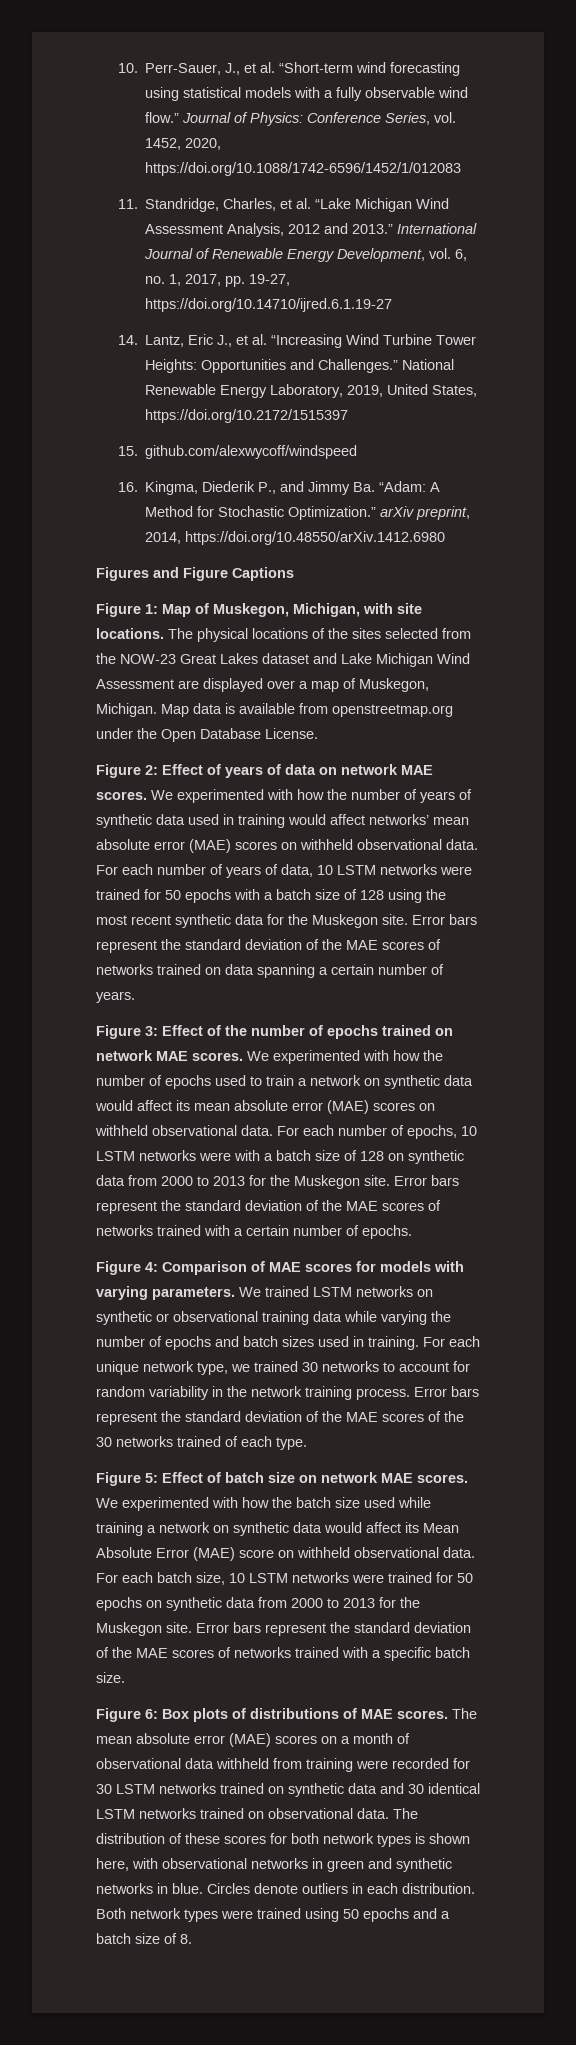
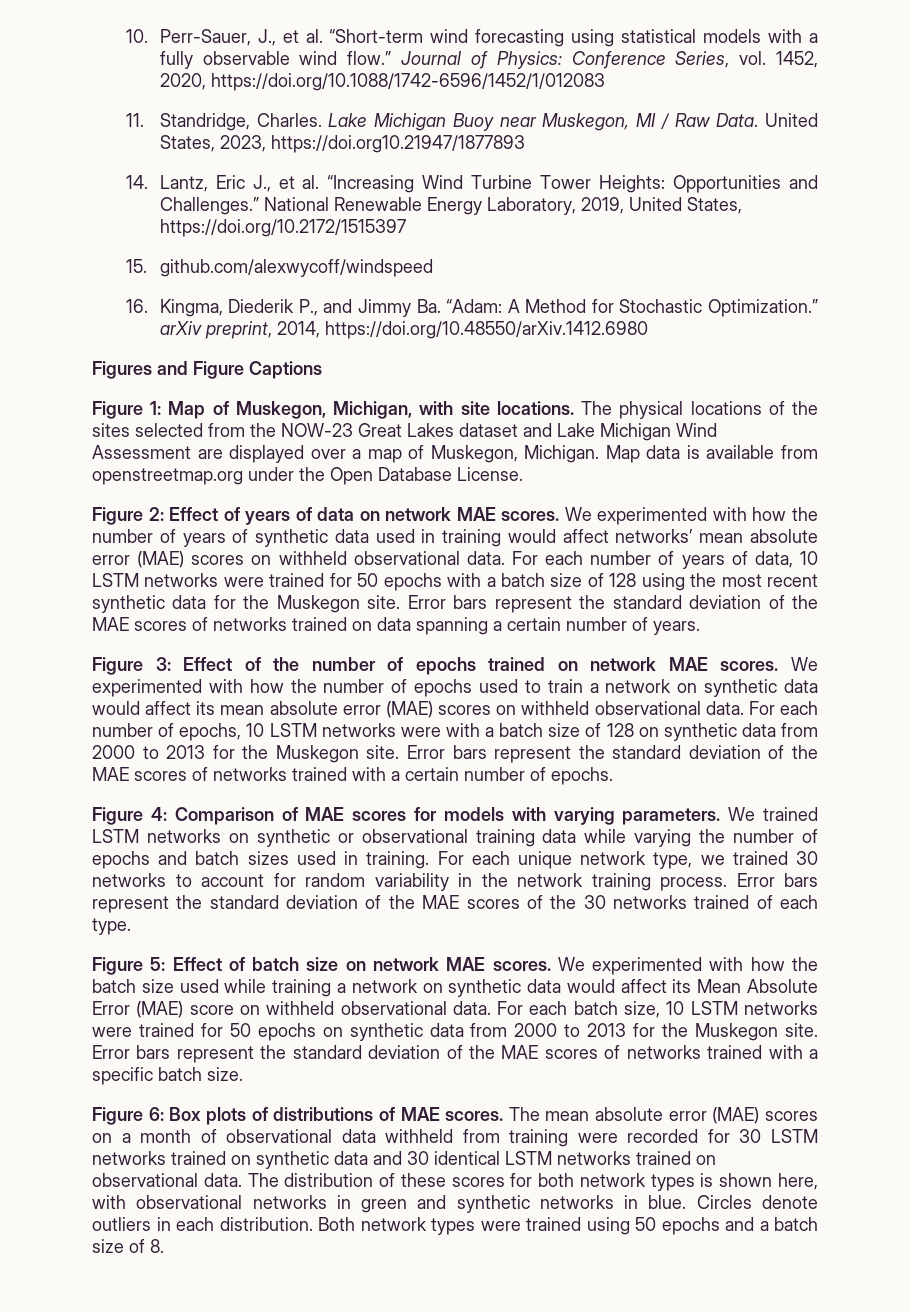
- 11. Standridge, Charles, et al. “Lake Michigan Wind Assessment Analysis, 2012 and 2013.” International Journal of Renewable Energy Development, vol. 6, no. 1, 2017, pp. 19-27, https://doi.org/10.14710/ijred.6.1.19-27
+ 11. Standridge, Charles. Lake Michigan Buoy near Muskegon, MI / Raw Data. United States, 2023, https://doi.org10.21947/1877893

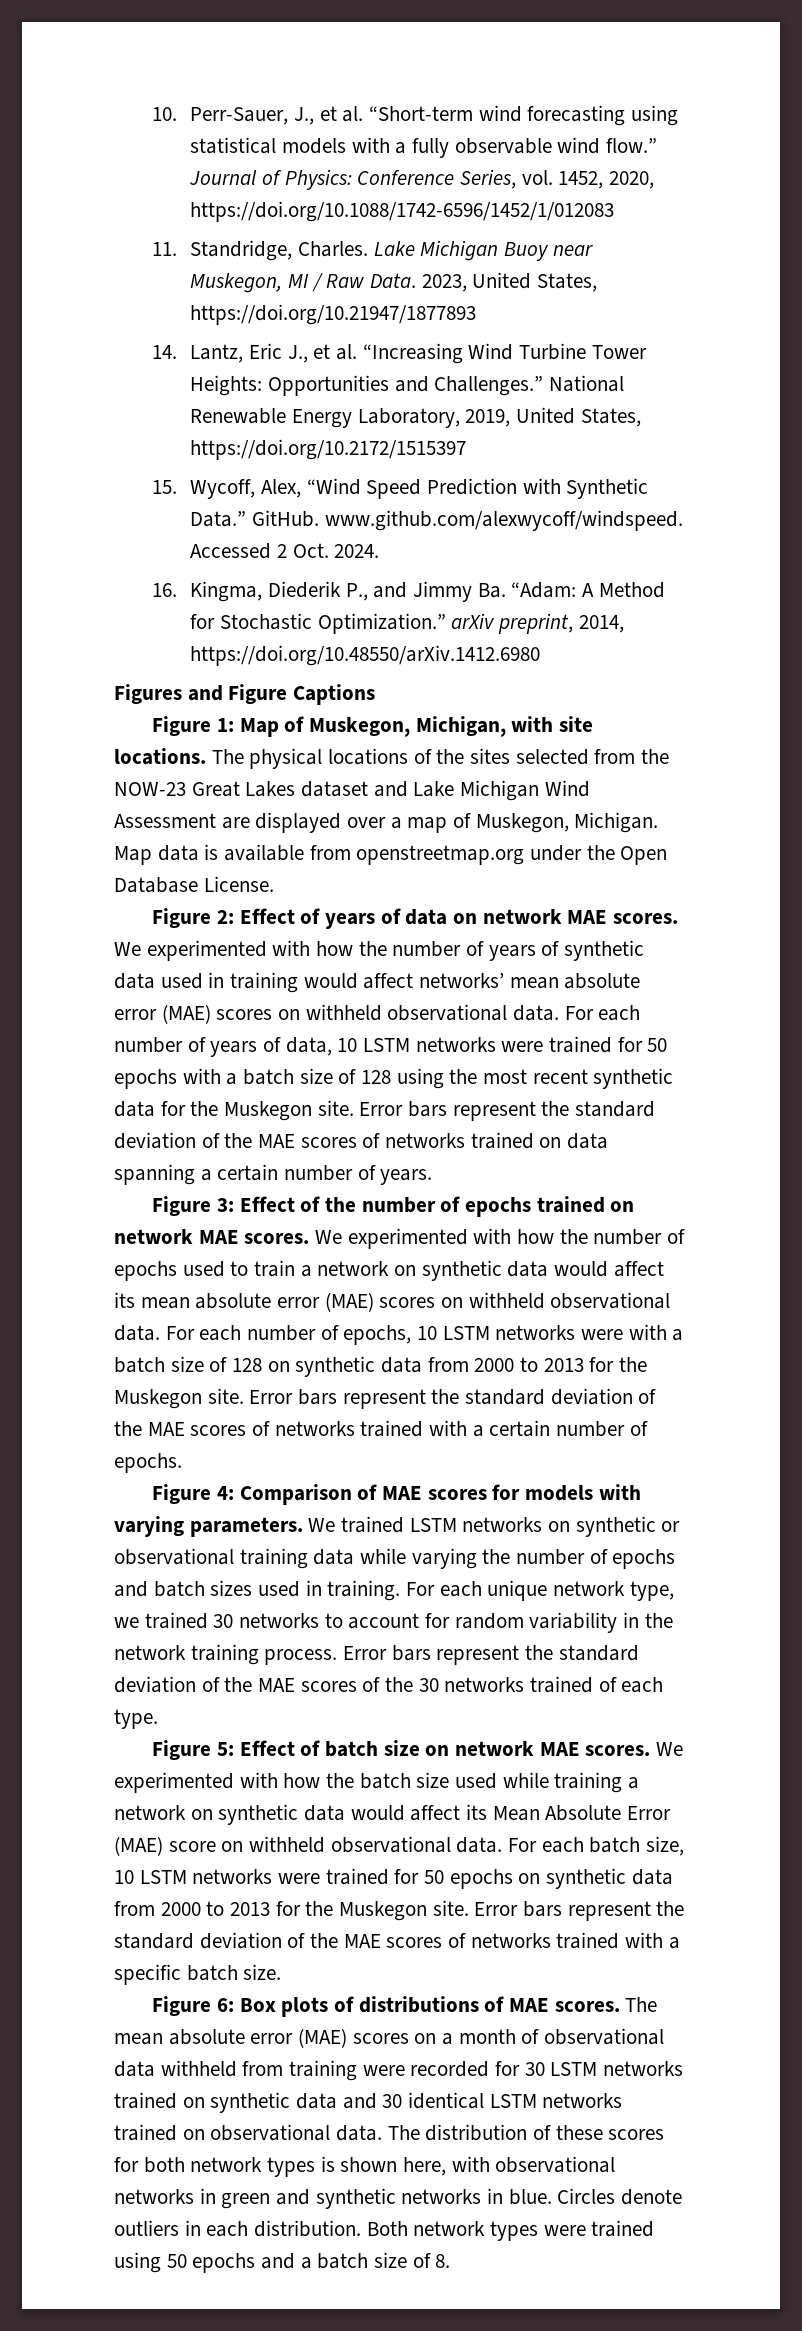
- United States, 2023, https://doi.org10.21947/1877893
+ 2023, United States, https://doi.org/10.21947/1877893
- 15. github.com/alexwycoff/windspeed
+ 15. Wycoff, Alex, “Wind Speed Prediction with Synthetic Data.” GitHub. www.github.com/alexwycoff/windspeed. Accessed 2 Oct. 2024.

